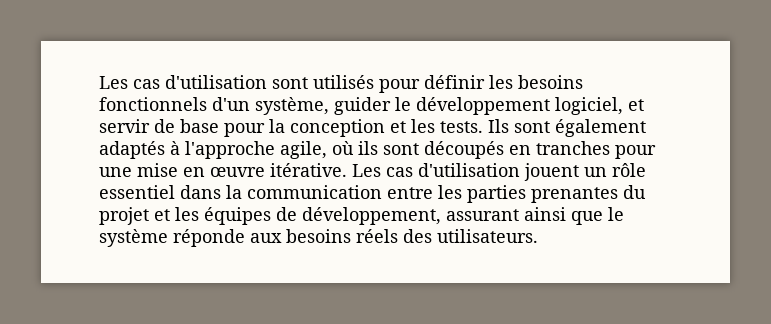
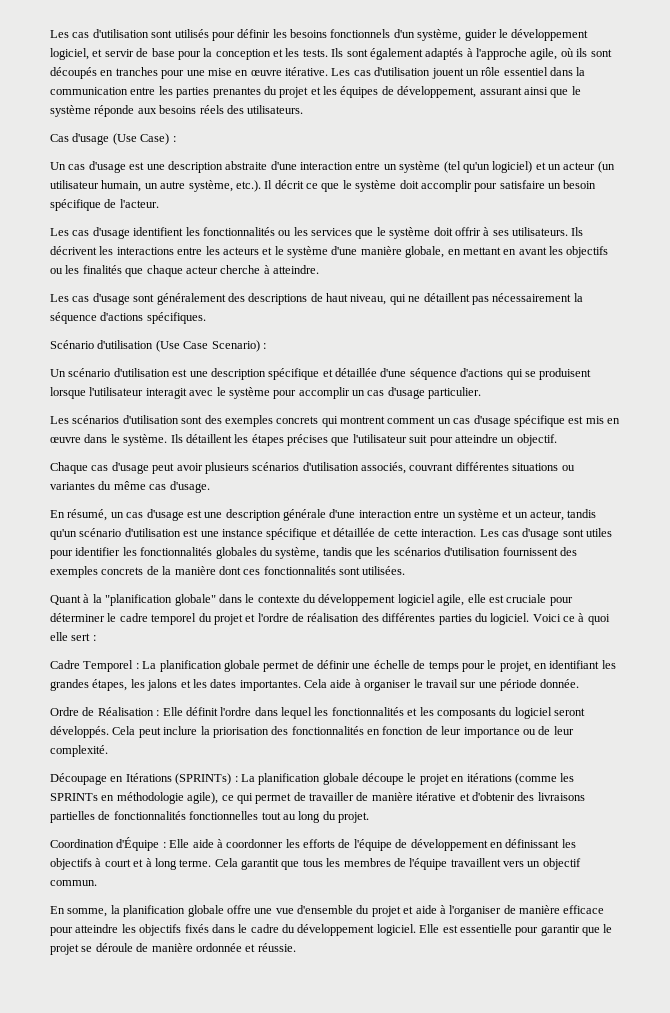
+ Cas d'usage (Use Case) :
+ Un cas d'usage est une description abstraite d'une interaction entre un système (tel qu'un logiciel) et un acteur (un utilisateur humain, un autre système, etc.). Il décrit ce que le système doit accomplir pour satisfaire un besoin spécifique de l'acteur.
+ Les cas d'usage identifient les fonctionnalités ou les services que le système doit offrir à ses utilisateurs. Ils décrivent les interactions entre les acteurs et le système d'une manière globale, en mettant en avant les objectifs ou les finalités que chaque acteur cherche à atteindre.
+ Les cas d'usage sont généralement des descriptions de haut niveau, qui ne détaillent pas nécessairement la séquence d'actions spécifiques.
+ Scénario d'utilisation (Use Case Scenario) :
+ Un scénario d'utilisation est une description spécifique et détaillée d'une séquence d'actions qui se produisent lorsque l'utilisateur interagit avec le système pour accomplir un cas d'usage particulier.
+ Les scénarios d'utilisation sont des exemples concrets qui montrent comment un cas d'usage spécifique est mis en œuvre dans le système. Ils détaillent les étapes précises que l'utilisateur suit pour atteindre un objectif.
+ Chaque cas d'usage peut avoir plusieurs scénarios d'utilisation associés, couvrant différentes situations ou variantes du même cas d'usage.
+ En résumé, un cas d'usage est une description générale d'une interaction entre un système et un acteur, tandis qu'un scénario d'utilisation est une instance spécifique et détaillée de cette interaction. Les cas d'usage sont utiles pour identifier les fonctionnalités globales du système, tandis que les scénarios d'utilisation fournissent des exemples concrets de la manière dont ces fonctionnalités sont utilisées.
+ Quant à la "planification globale" dans le contexte du développement logiciel agile, elle est cruciale pour déterminer le cadre temporel du projet et l'ordre de réalisation des différentes parties du logiciel. Voici ce à quoi elle sert :
+ Cadre Temporel : La planification globale permet de définir une échelle de temps pour le projet, en identifiant les grandes étapes, les jalons et les dates importantes. Cela aide à organiser le travail sur une période donnée.
+ Ordre de Réalisation : Elle définit l'ordre dans lequel les fonctionnalités et les composants du logiciel seront développés. Cela peut inclure la priorisation des fonctionnalités en fonction de leur importance ou de leur complexité.
+ Découpage en Itérations (SPRINTs) : La planification globale découpe le projet en itérations (comme les SPRINTs en méthodologie agile), ce qui permet de travailler de manière itérative et d'obtenir des livraisons partielles de fonctionnalités fonctionnelles tout au long du projet.
+ Coordination d'Équipe : Elle aide à coordonner les efforts de l'équipe de développement en définissant les objectifs à court et à long terme. Cela garantit que tous les membres de l'équipe travaillent vers un objectif commun.
+ En somme, la planification globale offre une vue d'ensemble du projet et aide à l'organiser de manière efficace pour atteindre les objectifs fixés dans le cadre du développement logiciel. Elle est essentielle pour garantir que le projet se déroule de manière ordonnée et réussie.

